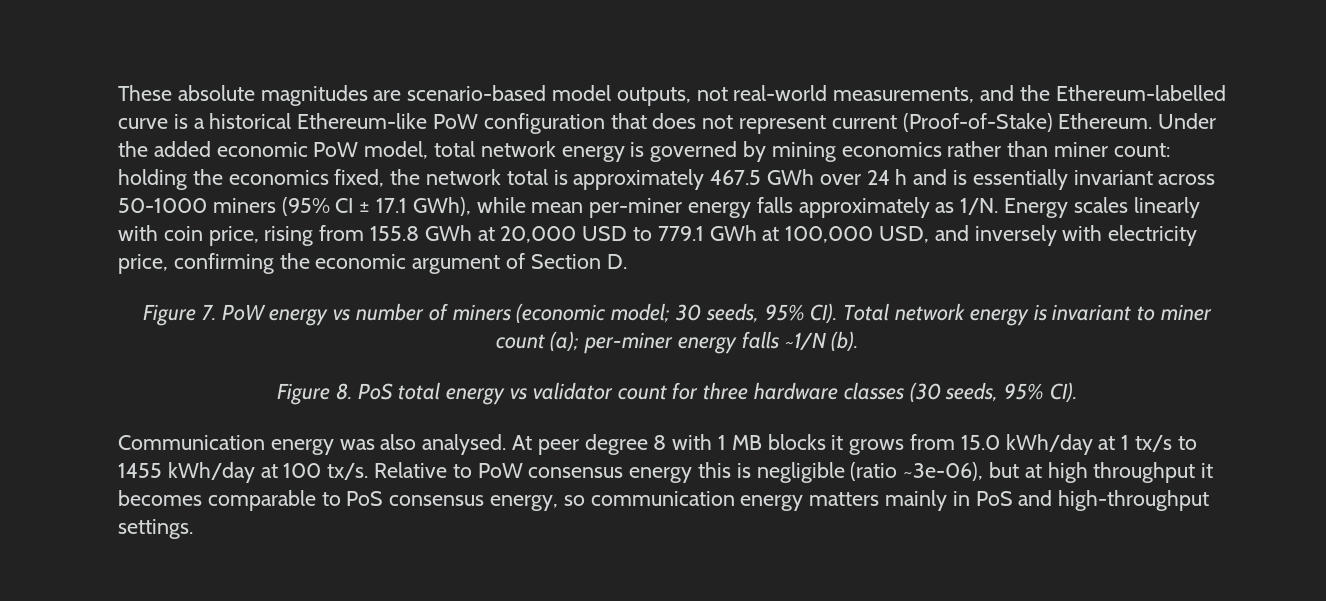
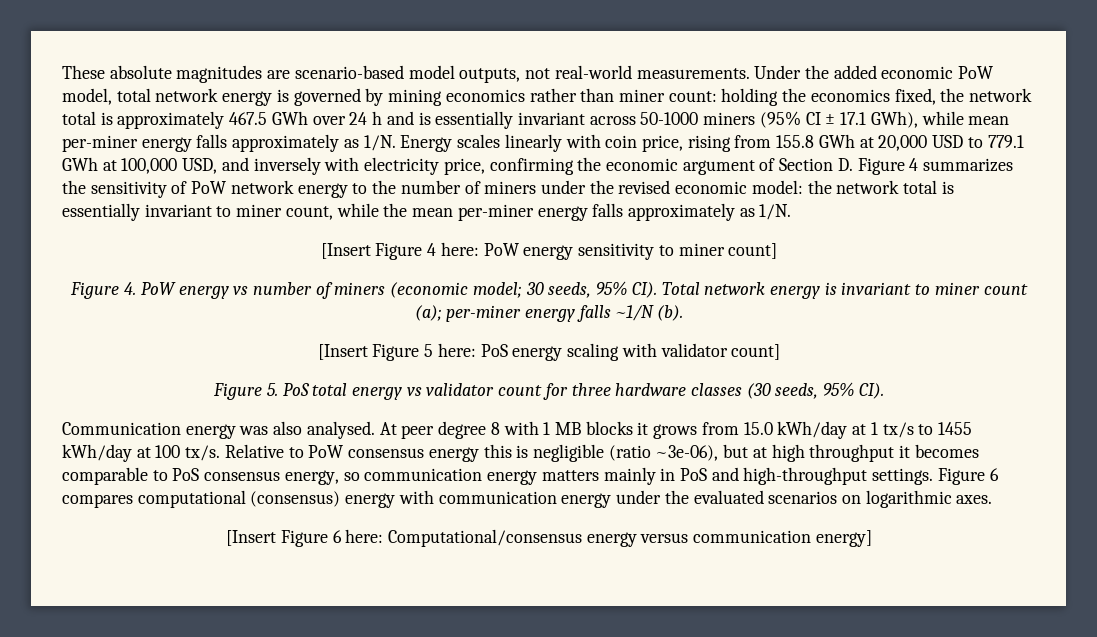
- These absolute magnitudes are scenario-based model outputs, not real-world measurements, and the Ethereum-labelled curve is a historical Ethereum-like PoW configuration that does not represent current (Proof-of-Stake) Ethereum.
+ These absolute magnitudes are scenario-based model outputs, not real-world measurements.
- Energy scales linearly with coin price, rising from 155.8 GWh at 20,000 USD to 779.1 GWh at 100,000 USD, and inversely with electricity price, confirming the economic argument of Section D.
- Figure 7. PoW energy vs number of miners (economic model; 30 seeds, 95% CI). Total network energy is invariant to miner count (a); per-miner energy falls ~1/N (b).
+ Energy scales linearly with coin price, rising from 155.8 GWh at 20,000 USD to 779.1 GWh at 100,000 USD, and inversely with electricity price, confirming the economic argument of Section D. Figure 4 summarizes the sensitivity of PoW network energy to the number of miners under the revised economic model: the network total is essentially invariant to miner count, while the mean per-miner energy falls approximately as 1/N.
+ [Insert Figure 4 here: PoW energy sensitivity to miner count]
+ Figure 4. PoW energy vs number of miners (economic model; 30 seeds, 95% CI). Total network energy is invariant to miner count (a); per-miner energy falls ~1/N (b).
- Figure 8. PoS total energy vs validator count for three hardware classes (30 seeds, 95% CI).
+ [Insert Figure 5 here: PoS energy scaling with validator count]
+ Figure 5. PoS total energy vs validator count for three hardware classes (30 seeds, 95% CI).
+ Figure 6 compares computational (consensus) energy with communication energy under the evaluated scenarios on logarithmic axes.
+ [Insert Figure 6 here: Computational/consensus energy versus communication energy]

